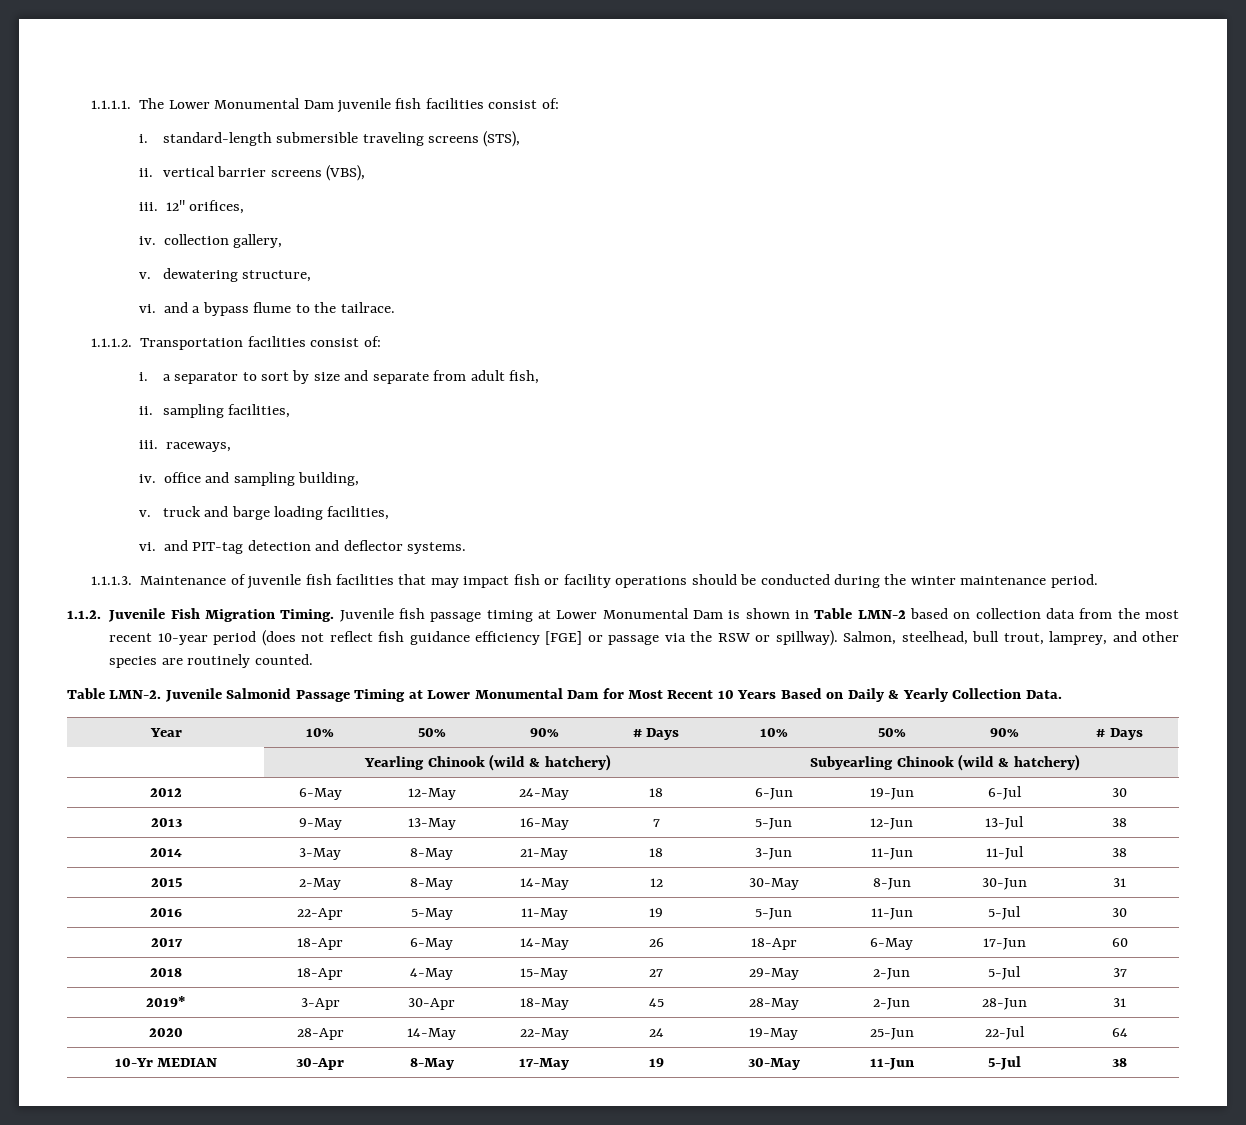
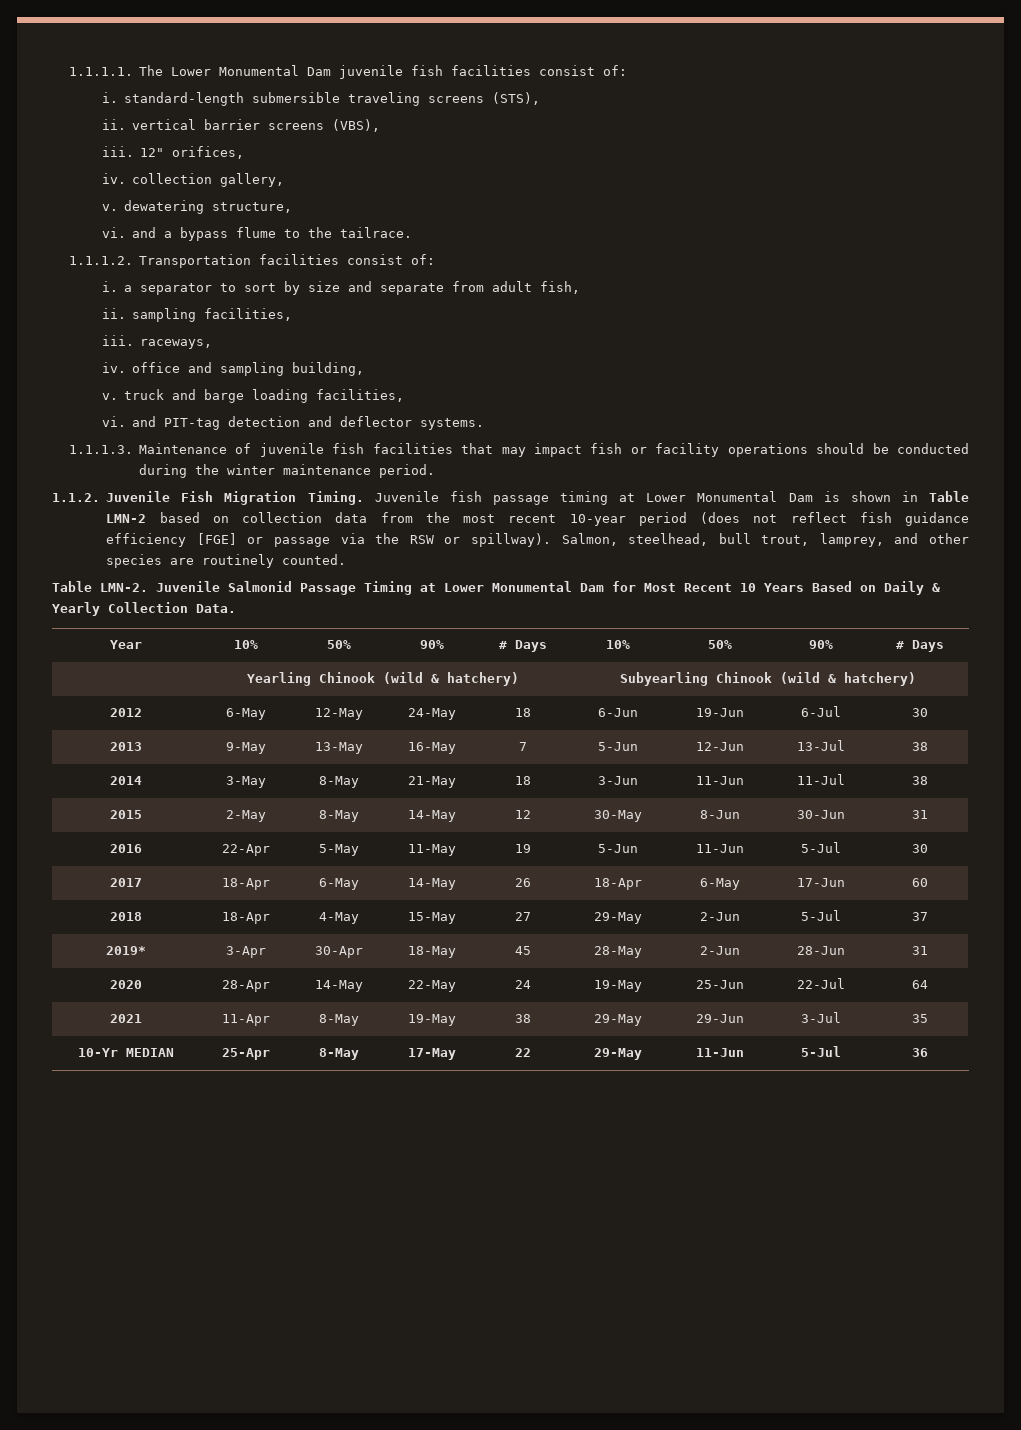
+ 2021 | 11-Apr | 8-May | 19-May | 38 | 29-May | 29-Jun | 3-Jul | 35
- 10-Yr MEDIAN | 30-Apr | 8-May | 17-May | 19 | 30-May | 11-Jun | 5-Jul | 38
+ 10-Yr MEDIAN | 25-Apr | 8-May | 17-May | 22 | 29-May | 11-Jun | 5-Jul | 36

